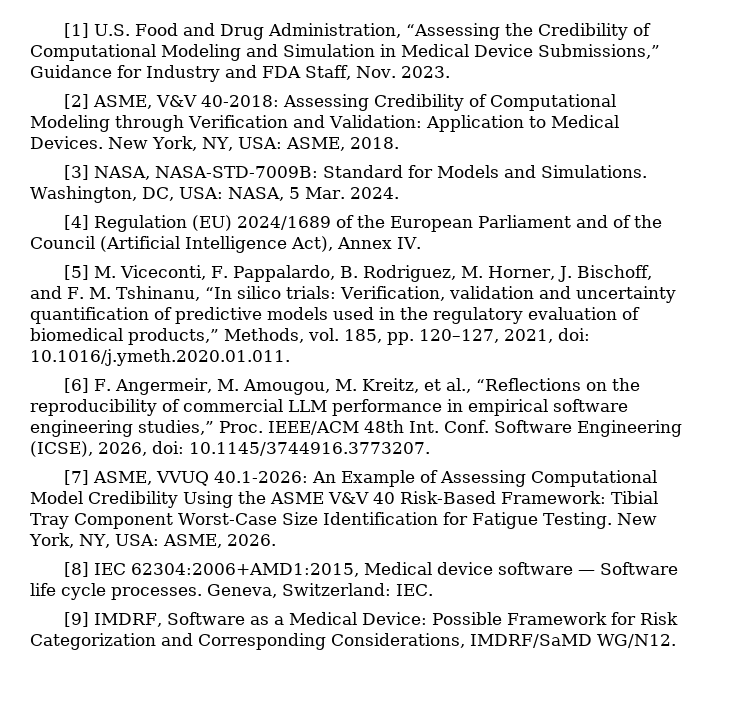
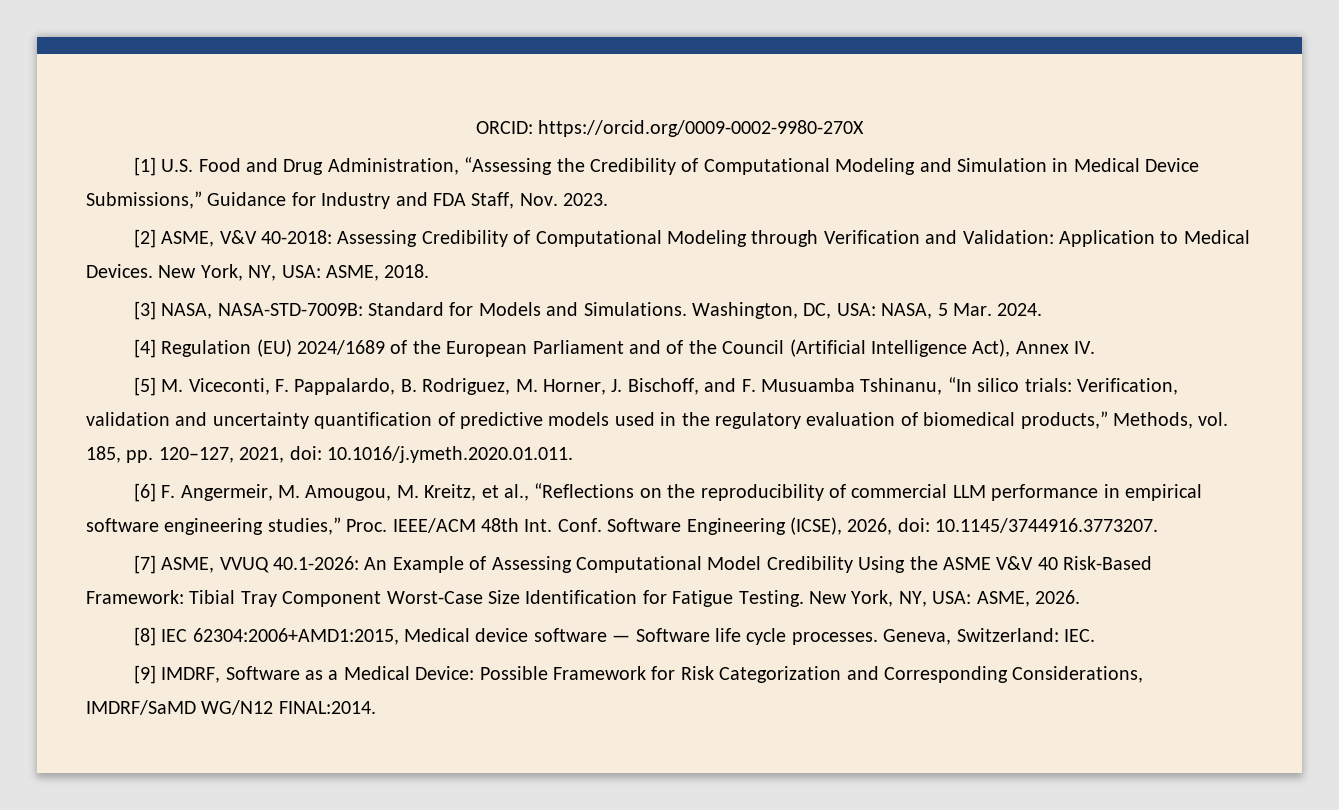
+ ORCID: https://orcid.org/0009-0002-9980-270X
- [5] M. Viceconti, F. Pappalardo, B. Rodriguez, M. Horner, J. Bischoff, and F. M. Tshinanu, “In silico trials: Verification, validation and uncertainty quantification of predictive models used in the regulatory evaluation of biomedical products,” Methods, vol. 185, pp. 120–127, 2021, doi: 10.1016/j.ymeth.2020.01.011.
+ [5] M. Viceconti, F. Pappalardo, B. Rodriguez, M. Horner, J. Bischoff, and F. Musuamba Tshinanu, “In silico trials: Verification, validation and uncertainty quantification of predictive models used in the regulatory evaluation of biomedical products,” Methods, vol. 185, pp. 120–127, 2021, doi: 10.1016/j.ymeth.2020.01.011.
- [9] IMDRF, Software as a Medical Device: Possible Framework for Risk Categorization and Corresponding Considerations, IMDRF/SaMD WG/N12.
+ [9] IMDRF, Software as a Medical Device: Possible Framework for Risk Categorization and Corresponding Considerations, IMDRF/SaMD WG/N12 FINAL:2014.

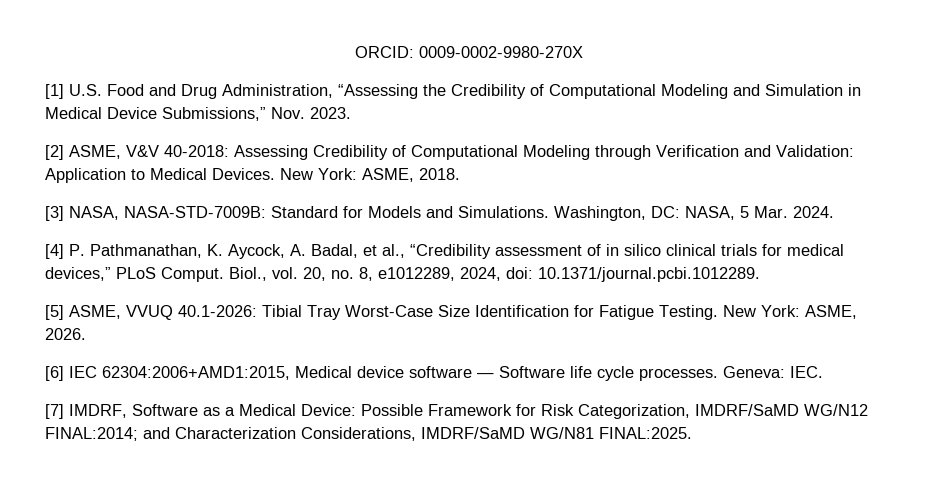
- ORCID: https://orcid.org/0009-0002-9980-270X
+ ORCID: 0009-0002-9980-270X
- [1] U.S. Food and Drug Administration, “Assessing the Credibility of Computational Modeling and Simulation in Medical Device Submissions,” Guidance for Industry and FDA Staff, Nov. 2023.
+ [1] U.S. Food and Drug Administration, “Assessing the Credibility of Computational Modeling and Simulation in Medical Device Submissions,” Nov. 2023.
- New York, NY, USA: ASME, 2018.
+ New York: ASME, 2018.
- Washington, DC, USA: NASA, 5 Mar. 2024.
+ Washington, DC: NASA, 5 Mar. 2024.
- [4] Regulation (EU) 2024/1689 of the European Parliament and of the Council (Artificial Intelligence Act), Annex IV.
- [5] M. Viceconti, F. Pappalardo, B. Rodriguez, M. Horner, J. Bischoff, and F. Musuamba Tshinanu, “In silico trials: Verification, validation and uncertainty quantification of predictive models used in the regulatory evaluation of biomedical products,” Methods, vol. 185, pp. 120–127, 2021, doi: 10.1016/j.ymeth.2020.01.011.
- [6] F. Angermeir, M. Amougou, M. Kreitz, et al., “Reflections on the reproducibility of commercial LLM performance in empirical software engineering studies,” Proc. IEEE/ACM 48th Int. Conf. Software Engineering (ICSE), 2026, doi: 10.1145/3744916.3773207.
- [7] ASME, VVUQ 40.1-2026: An Example of Assessing Computational Model Credibility Using the ASME V&V 40 Risk-Based Framework: Tibial Tray Component Worst-Case Size Identification for Fatigue Testing.
+ [4] P. Pathmanathan, K. Aycock, A. Badal, et al., “Credibility assessment of in silico clinical trials for medical devices,” PLoS Comput. Biol., vol. 20, no. 8, e1012289, 2024, doi: 10.1371/journal.pcbi.1012289.
+ [5] ASME, VVUQ 40.1-2026: Tibial Tray Worst-Case Size Identification for Fatigue Testing.
- New York, NY, USA: ASME, 2026.
+ New York: ASME, 2026.
- [8] IEC 62304:2006+AMD1:2015, Medical device software — Software life cycle processes.
+ [6] IEC 62304:2006+AMD1:2015, Medical device software — Software life cycle processes.
- Geneva, Switzerland: IEC.
+ Geneva: IEC.
- [9] IMDRF, Software as a Medical Device: Possible Framework for Risk Categorization and Corresponding Considerations, IMDRF/SaMD WG/N12 FINAL:2014.
+ [7] IMDRF, Software as a Medical Device: Possible Framework for Risk Categorization, IMDRF/SaMD WG/N12 FINAL:2014; and Characterization Considerations, IMDRF/SaMD WG/N81 FINAL:2025.

